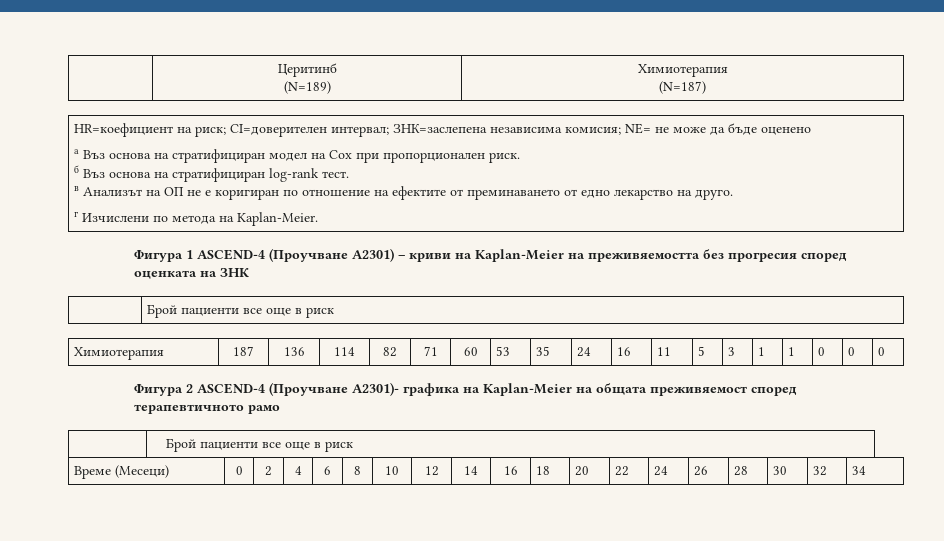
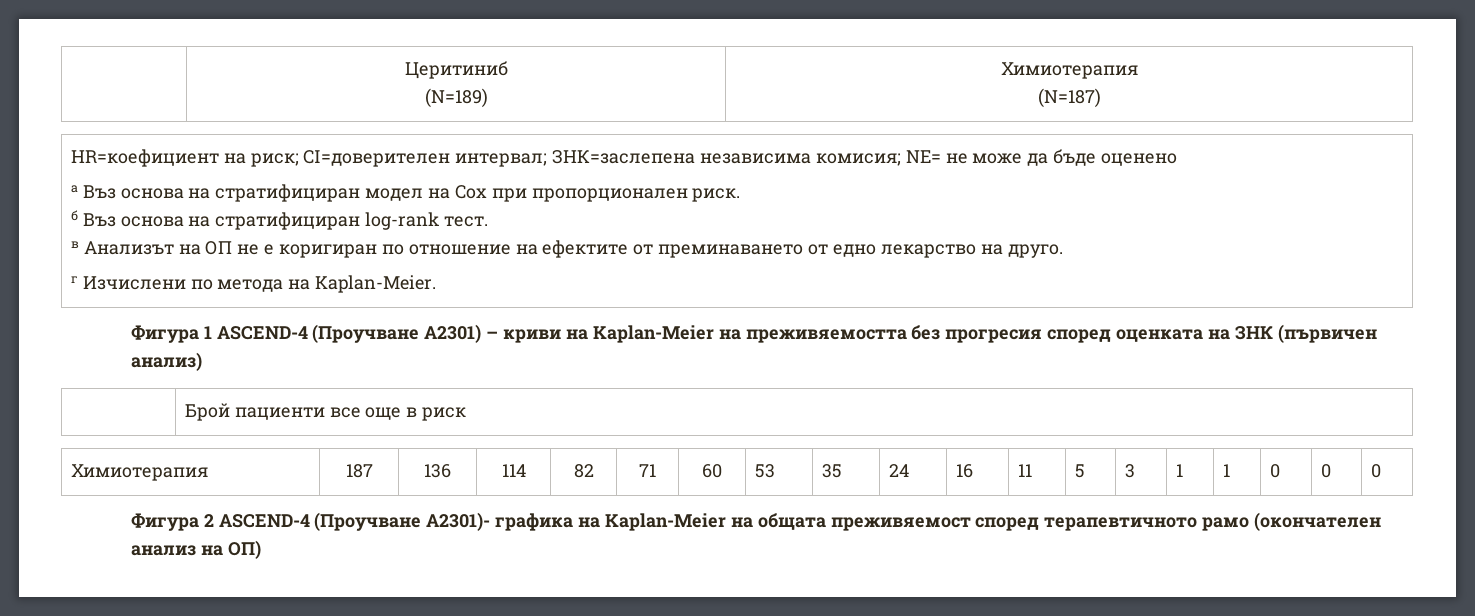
- | Церитинб
+ | Церитиниб
- Фигура 1 ASCEND-4 (Проучване A2301) – криви на Kaplan-Meier на преживяемостта без прогресия според оценката на ЗНК
+ Фигура 1 ASCEND-4 (Проучване A2301) – криви на Kaplan-Meier на преживяемостта без прогресия според оценката на ЗНК (първичен анализ)
- Фигура 2 ASCEND-4 (Проучване A2301)- графика на Kaplan-Meier на общата преживяемост според терапевтичното рамо
- | Брой пациенти все още в риск
- Време (Месеци) | 0 | 2 | 4 | 6 | 8 | 10 | 12 | 14 | 16 | 18 | 20 | 22 | 24 | 26 | 28 | 30 | 32 | 34
+ Фигура 2 ASCEND-4 (Проучване A2301)- графика на Kaplan-Meier на общата преживяемост според терапевтичното рамо (окончателен анализ на ОП)

